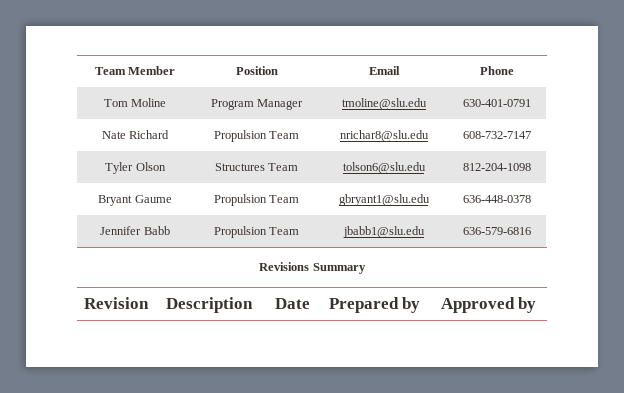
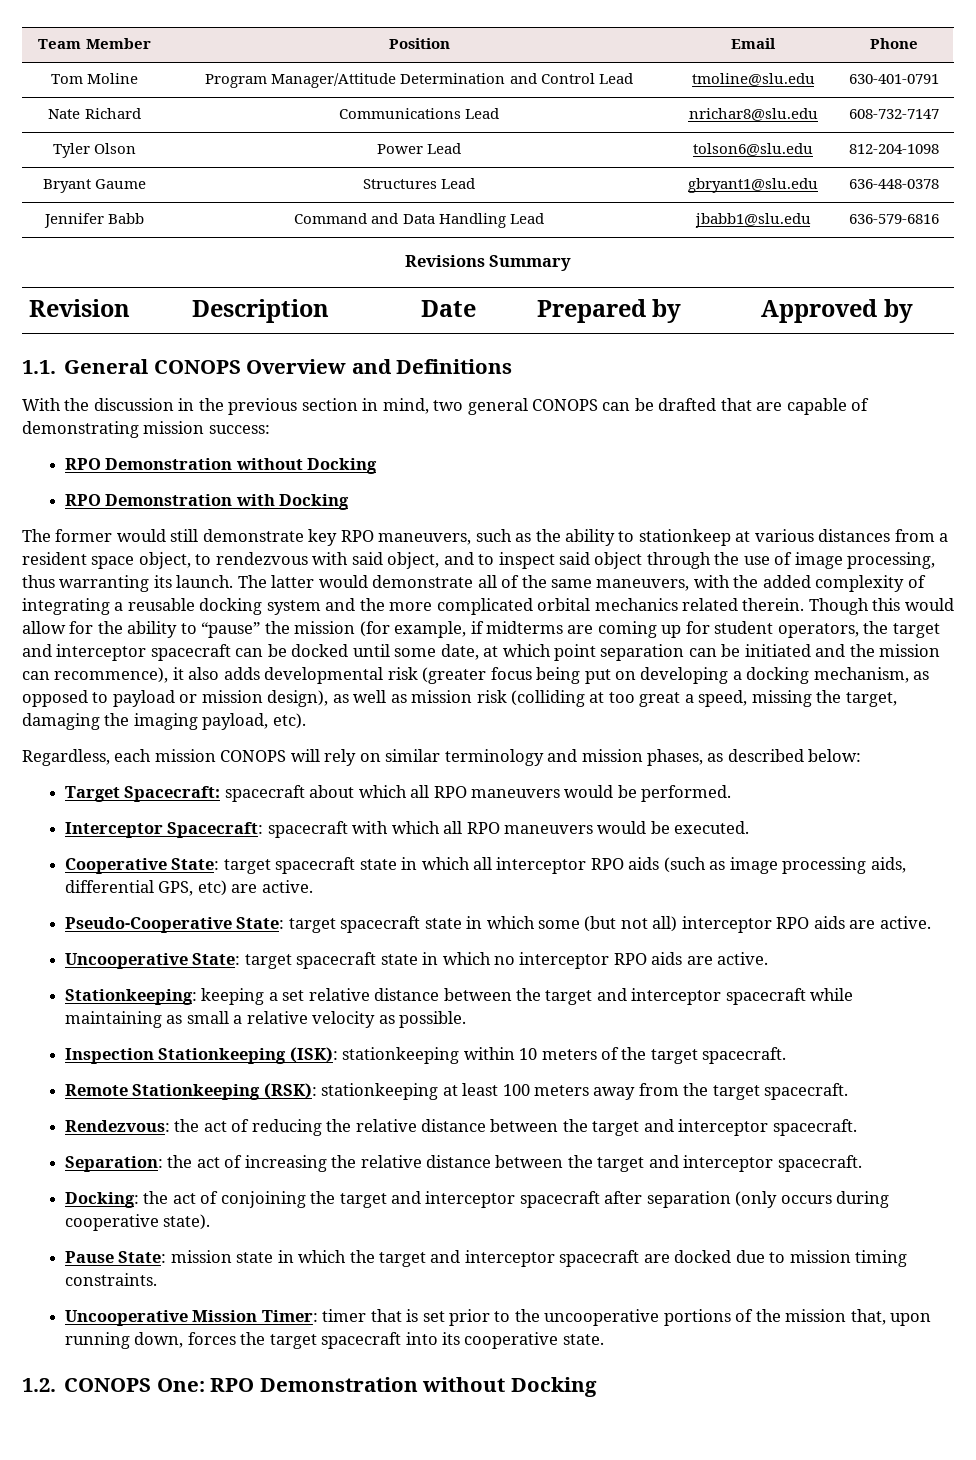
- Tom Moline | Program Manager | tmoline@slu.edu | 630-401-0791
+ Tom Moline | Program Manager/Attitude Determination and Control Lead | tmoline@slu.edu | 630-401-0791
- Nate Richard | Propulsion Team | nrichar8@slu.edu | 608-732-7147
+ Nate Richard | Communications Lead | nrichar8@slu.edu | 608-732-7147
- Tyler Olson | Structures Team | tolson6@slu.edu | 812-204-1098
+ Tyler Olson | Power Lead | tolson6@slu.edu | 812-204-1098
- Bryant Gaume | Propulsion Team | gbryant1@slu.edu | 636-448-0378
+ Bryant Gaume | Structures Lead | gbryant1@slu.edu | 636-448-0378
- Jennifer Babb | Propulsion Team | jbabb1@slu.edu | 636-579-6816
+ Jennifer Babb | Command and Data Handling Lead | jbabb1@slu.edu | 636-579-6816
+ 1.1. General CONOPS Overview and Definitions
+ With the discussion in the previous section in mind, two general CONOPS can be drafted that are capable of demonstrating mission success:
+ RPO Demonstration without Docking
+ RPO Demonstration with Docking
+ The former would still demonstrate key RPO maneuvers, such as the ability to stationkeep at various distances from a resident space object, to rendezvous with said object, and to inspect said object through the use of image processing, thus warranting its launch. The latter would demonstrate all of the same maneuvers, with the added complexity of integrating a reusable docking system and the more complicated orbital mechanics related therein. Though this would allow for the ability to “pause” the mission (for example, if midterms are coming up for student operators, the target and interceptor spacecraft can be docked until some date, at which point separation can be initiated and the mission can recommence), it also adds developmental risk (greater focus being put on developing a docking mechanism, as opposed to payload or mission design), as well as mission risk (colliding at too great a speed, missing the target, damaging the imaging payload, etc).
+ Regardless, each mission CONOPS will rely on similar terminology and mission phases, as described below:
+ Target Spacecraft: spacecraft about which all RPO maneuvers would be performed.
+ Interceptor Spacecraft: spacecraft with which all RPO maneuvers would be executed.
+ Cooperative State: target spacecraft state in which all interceptor RPO aids (such as image processing aids, differential GPS, etc) are active.
+ Pseudo-Cooperative State: target spacecraft state in which some (but not all) interceptor RPO aids are active.
+ Uncooperative State: target spacecraft state in which no interceptor RPO aids are active.
+ Stationkeeping: keeping a set relative distance between the target and interceptor spacecraft while maintaining as small a relative velocity as possible.
+ Inspection Stationkeeping (ISK): stationkeeping within 10 meters of the target spacecraft.
+ Remote Stationkeeping (RSK): stationkeeping at least 100 meters away from the target spacecraft.
+ Rendezvous: the act of reducing the relative distance between the target and interceptor spacecraft.
+ Separation: the act of increasing the relative distance between the target and interceptor spacecraft.
+ Docking: the act of conjoining the target and interceptor spacecraft after separation (only occurs during cooperative state).
+ Pause State: mission state in which the target and interceptor spacecraft are docked due to mission timing constraints.
+ Uncooperative Mission Timer: timer that is set prior to the uncooperative portions of the mission that, upon running down, forces the target spacecraft into its cooperative state.
+ 1.2. CONOPS One: RPO Demonstration without Docking

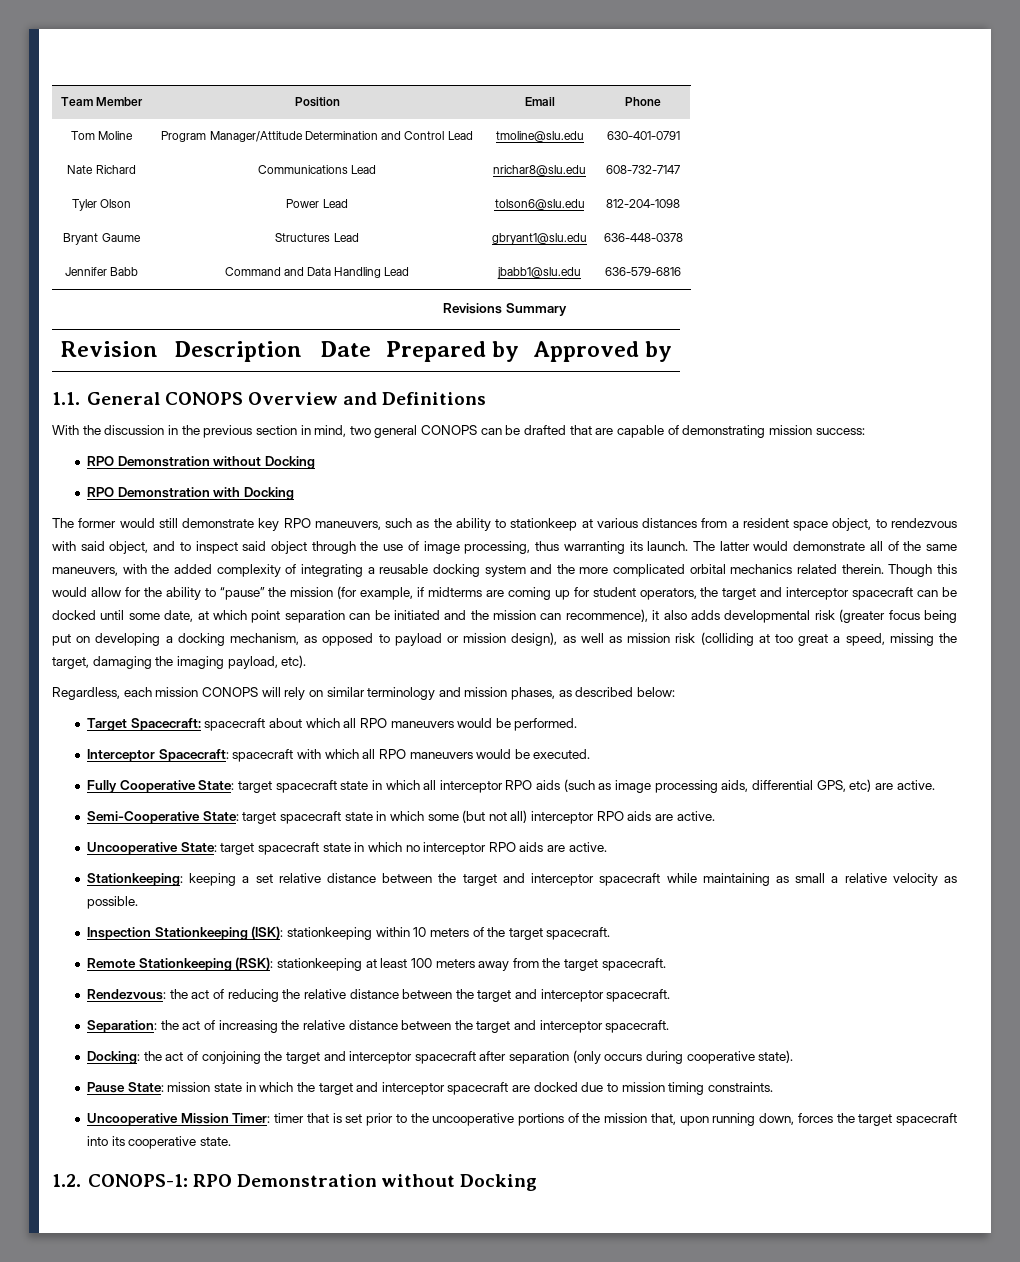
- Cooperative State: target spacecraft state in which all interceptor RPO aids (such as image processing aids, differential GPS, etc) are active.
+ Fully Cooperative State: target spacecraft state in which all interceptor RPO aids (such as image processing aids, differential GPS, etc) are active.
- Pseudo-Cooperative State: target spacecraft state in which some (but not all) interceptor RPO aids are active.
+ Semi-Cooperative State: target spacecraft state in which some (but not all) interceptor RPO aids are active.
- 1.2. CONOPS One: RPO Demonstration without Docking
+ 1.2. CONOPS-1: RPO Demonstration without Docking

